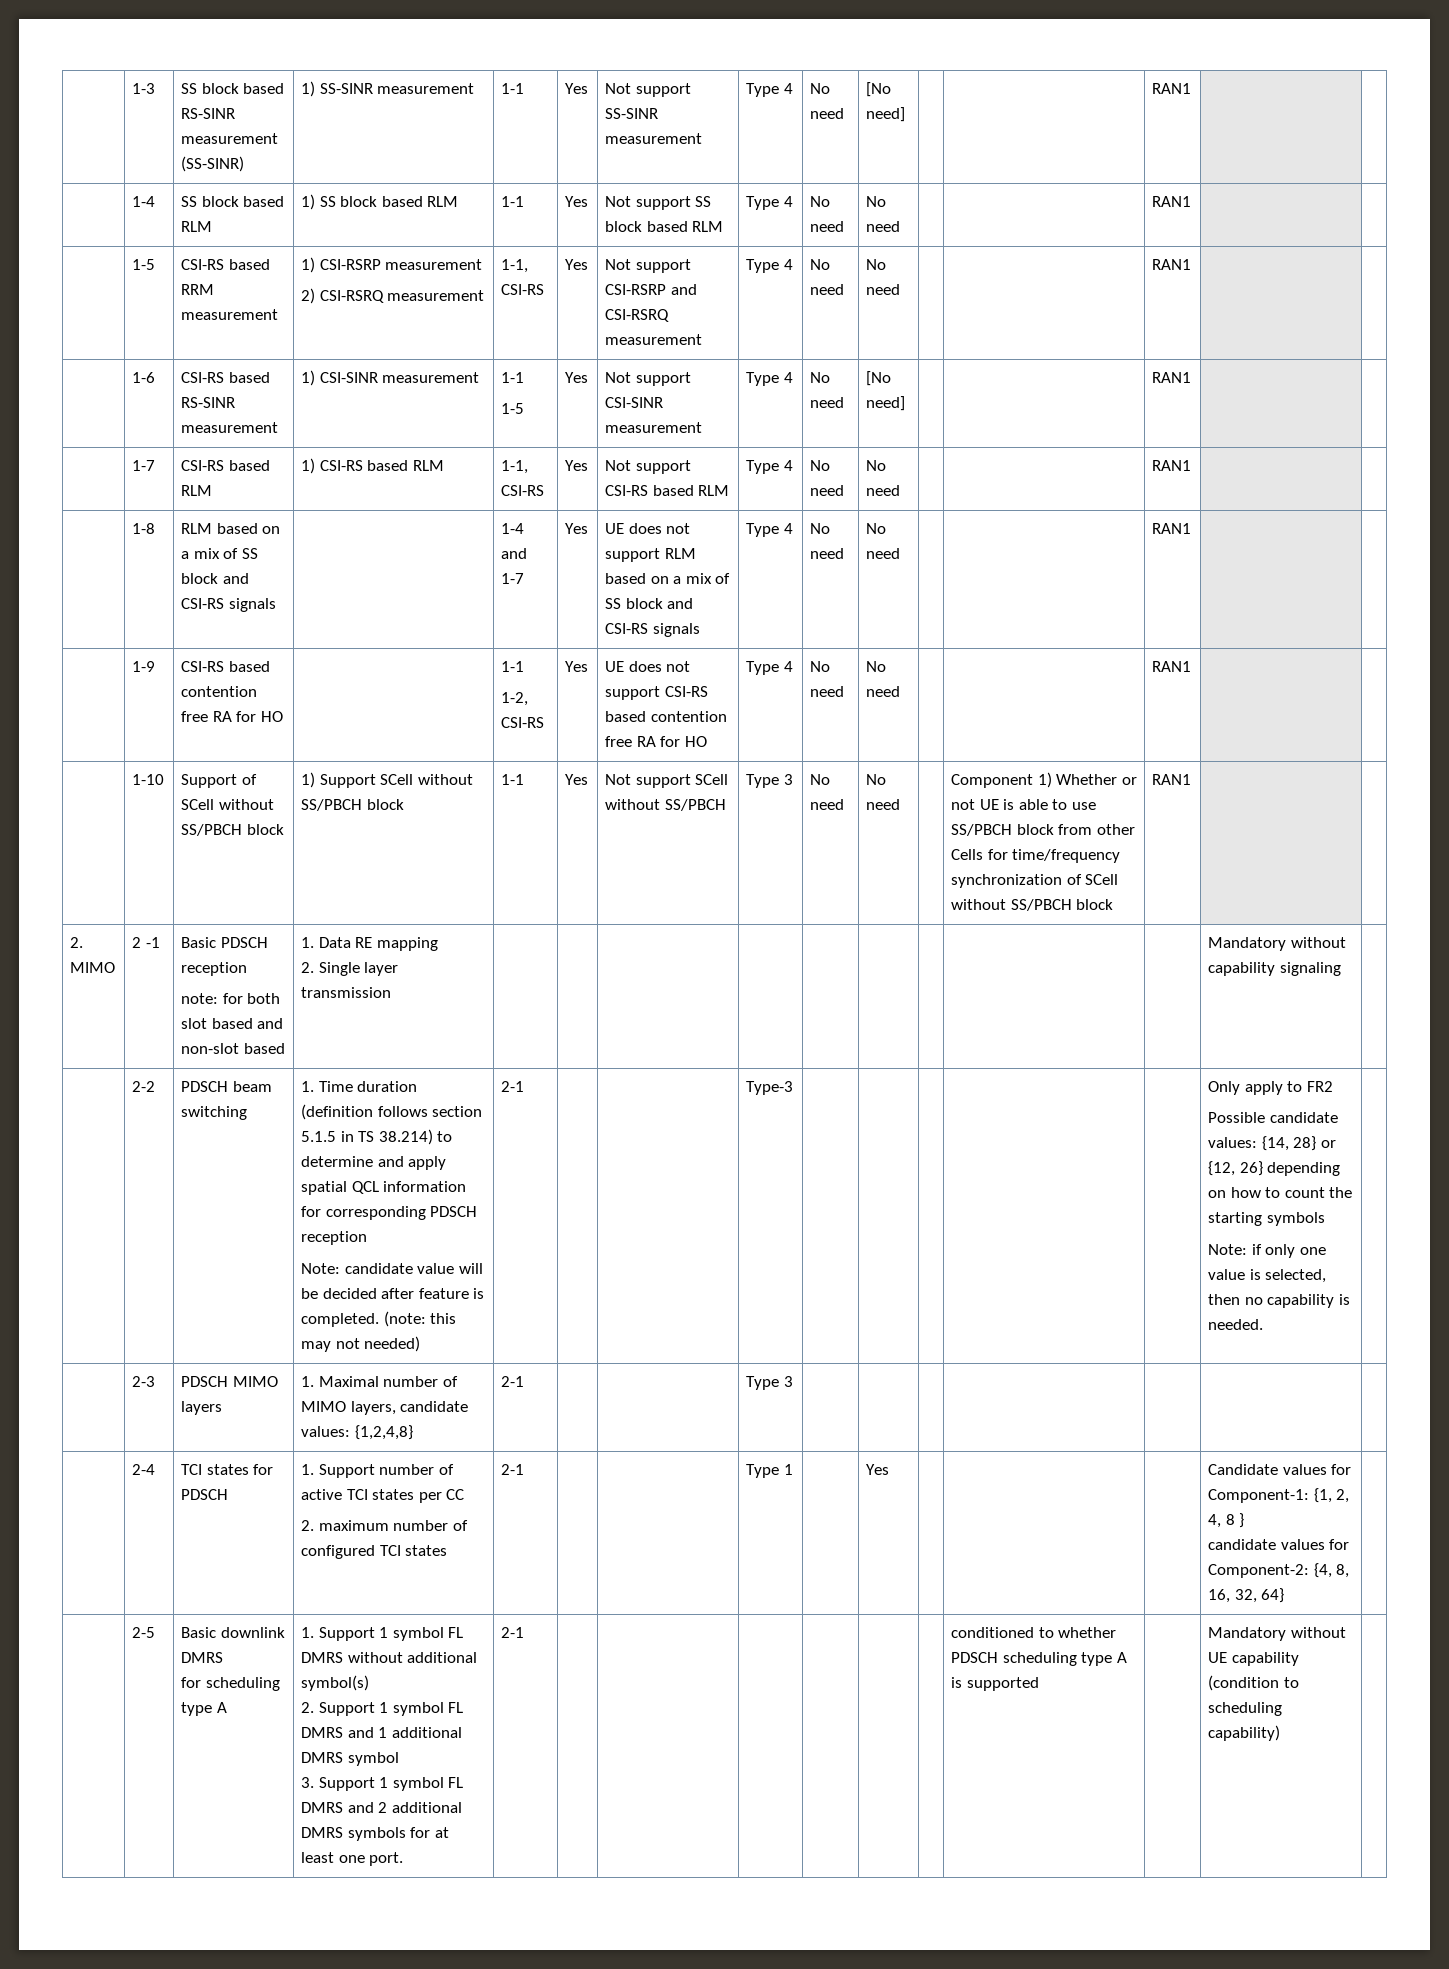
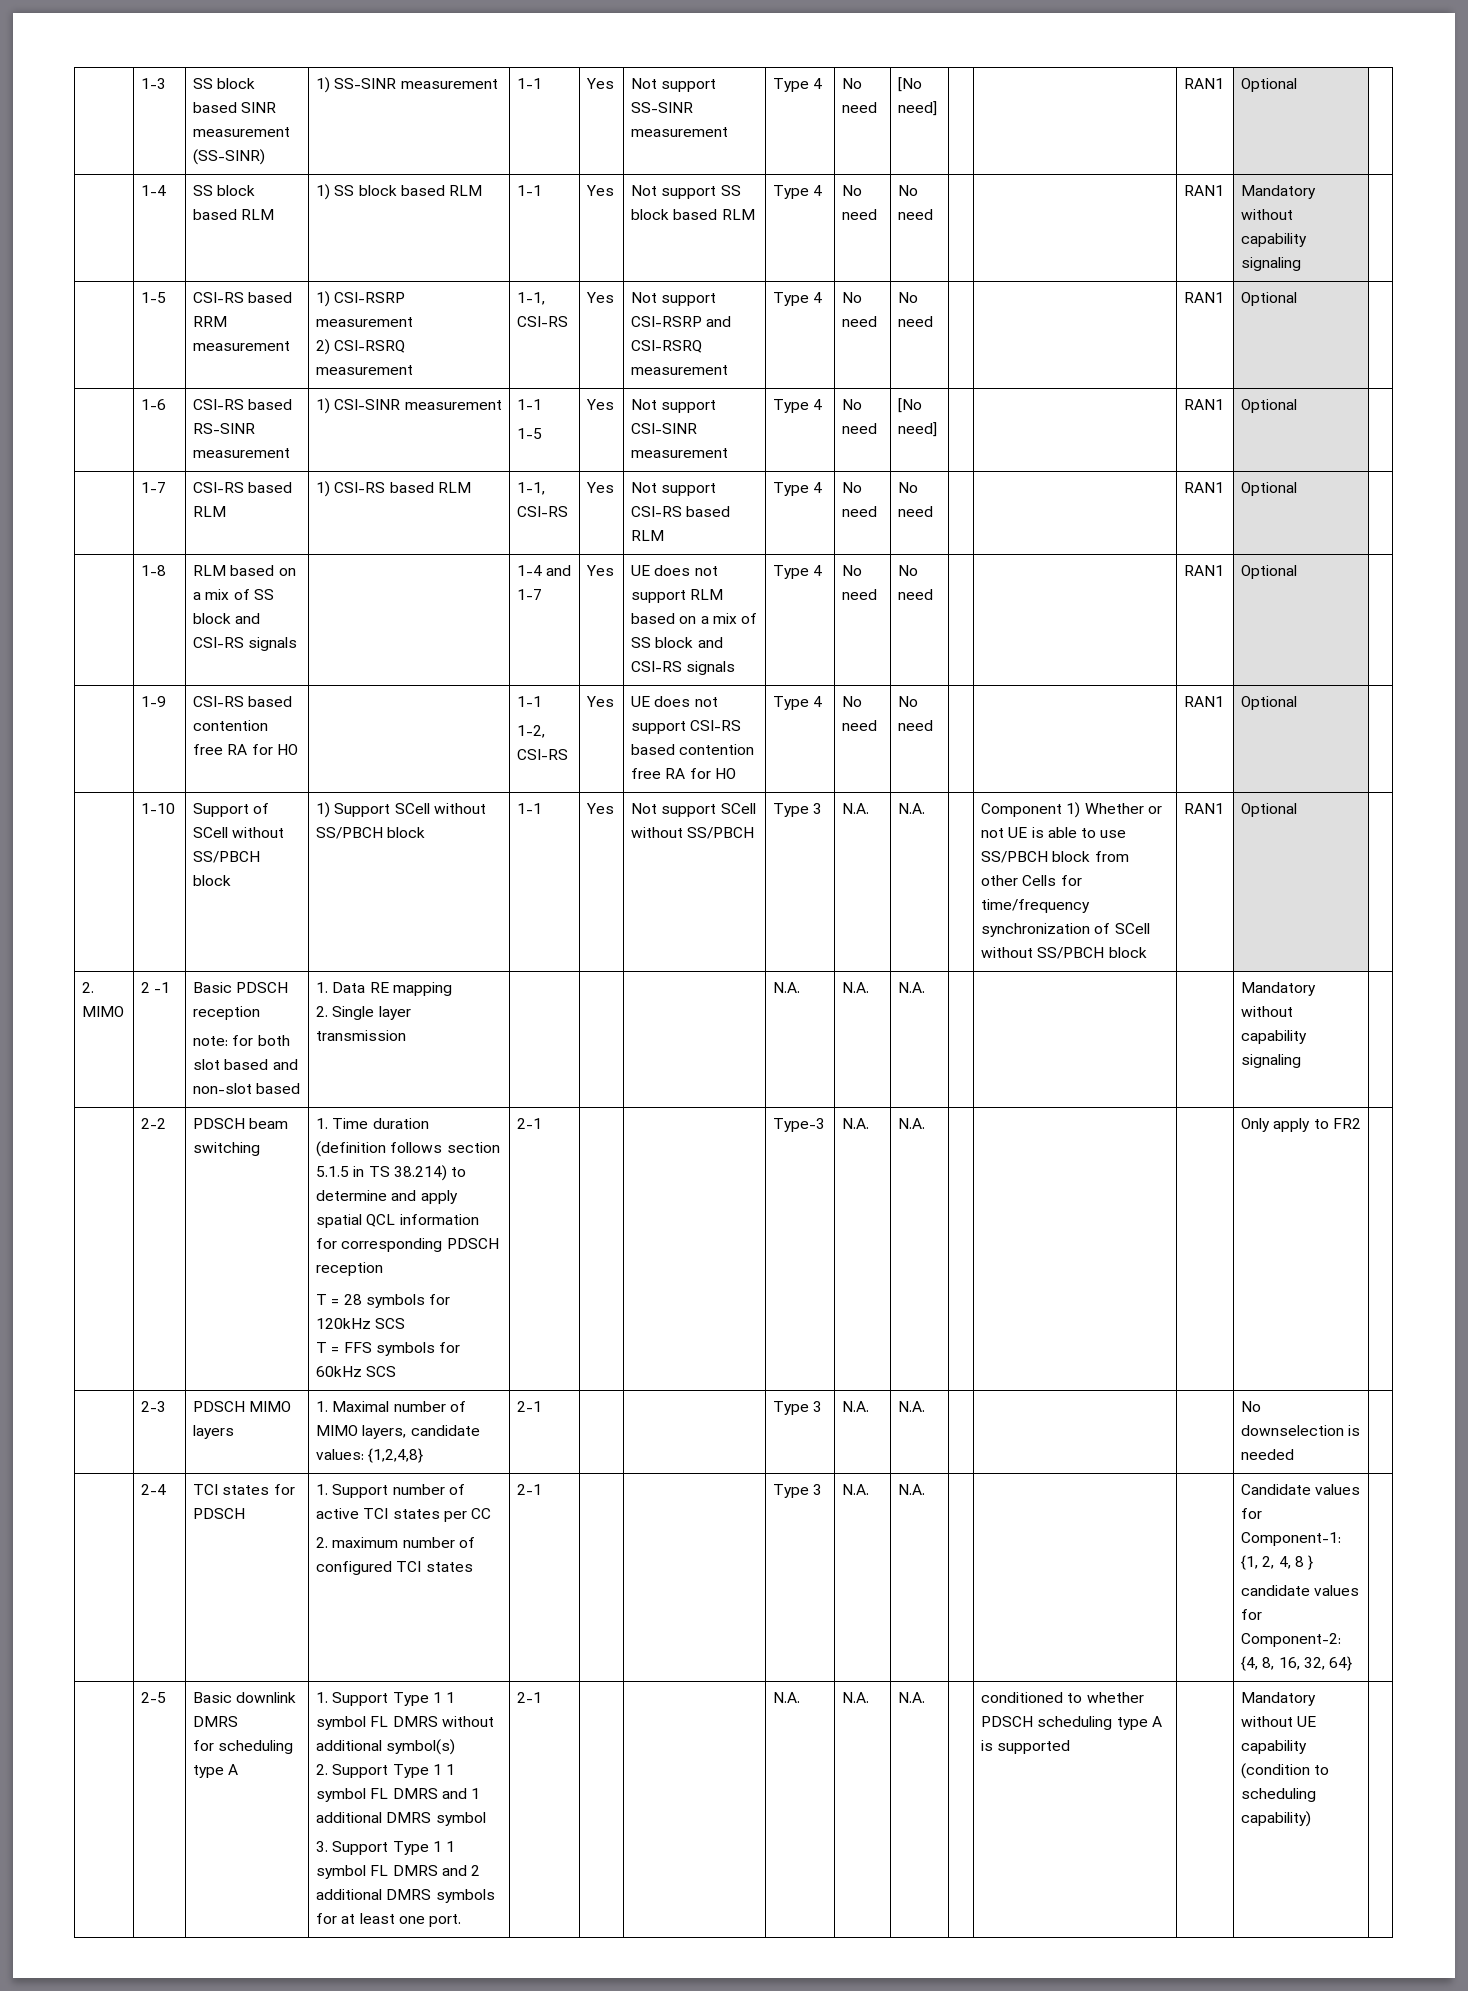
- | 1-3 | SS block based RS-SINR measurement (SS-SINR) | 1) SS-SINR measurement | 1-1 | Yes | Not support SS-SINR measurement | Type 4 | No need | [No need] | | | RAN1 | |
+ | 1-3 | SS block based SINR measurement (SS-SINR) | 1) SS-SINR measurement | 1-1 | Yes | Not support SS-SINR measurement | Type 4 | No need | [No need] | | | RAN1 | Optional |
- | 1-4 | SS block based RLM | 1) SS block based RLM | 1-1 | Yes | Not support SS block based RLM | Type 4 | No need | No need | | | RAN1 | |
+ | 1-4 | SS block based RLM | 1) SS block based RLM | 1-1 | Yes | Not support SS block based RLM | Type 4 | No need | No need | | | RAN1 | Mandatory without capability signaling |
  | 1-5 | CSI-RS based RRM measurement | 1) CSI-RSRP measurement
- 2) CSI-RSRQ measurement | 1-1, CSI-RS | Yes | Not support CSI-RSRP and CSI-RSRQ measurement | Type 4 | No need | No need | | | RAN1 | |
+ 2) CSI-RSRQ measurement | 1-1, CSI-RS | Yes | Not support CSI-RSRP and CSI-RSRQ measurement | Type 4 | No need | No need | | | RAN1 | Optional |
  | 1-6 | CSI-RS based RS-SINR measurement | 1) CSI-SINR measurement | 1-1
- 1-5 | Yes | Not support CSI-SINR measurement | Type 4 | No need | [No need] | | | RAN1 | |
+ 1-5 | Yes | Not support CSI-SINR measurement | Type 4 | No need | [No need] | | | RAN1 | Optional |
- | 1-7 | CSI-RS based RLM | 1) CSI-RS based RLM | 1-1, CSI-RS | Yes | Not support CSI-RS based RLM | Type 4 | No need | No need | | | RAN1 | |
+ | 1-7 | CSI-RS based RLM | 1) CSI-RS based RLM | 1-1, CSI-RS | Yes | Not support CSI-RS based RLM | Type 4 | No need | No need | | | RAN1 | Optional |
- | 1-8 | RLM based on a mix of SS block and CSI-RS signals | | 1-4 and 1-7 | Yes | UE does not support RLM based on a mix of SS block and CSI-RS signals | Type 4 | No need | No need | | | RAN1 | |
+ | 1-8 | RLM based on a mix of SS block and CSI-RS signals | | 1-4 and 1-7 | Yes | UE does not support RLM based on a mix of SS block and CSI-RS signals | Type 4 | No need | No need | | | RAN1 | Optional |
  | 1-9 | CSI-RS based contention free RA for HO | | 1-1
- 1-2, CSI-RS | Yes | UE does not support CSI-RS based contention free RA for HO | Type 4 | No need | No need | | | RAN1 | |
+ 1-2, CSI-RS | Yes | UE does not support CSI-RS based contention free RA for HO | Type 4 | No need | No need | | | RAN1 | Optional |
- Not support SCell without SS/PBCH | Type 3 | No need | No need
+ Not support SCell without SS/PBCH | Type 3 | N.A. | N.A.
- Component 1) Whether or not UE is able to use SS/PBCH block from other Cells for time/frequency synchronization of SCell without SS/PBCH block | RAN1
+ Component 1) Whether or not UE is able to use SS/PBCH block from other Cells for time/frequency synchronization of SCell without SS/PBCH block | RAN1 | Optional
  2. MIMO | 2 -1 | Basic PDSCH reception
  note: for both slot based and non-slot based | 1. Data RE mapping
- 2. Single layer transmission | | | | | | | | | | Mandatory without capability signaling |
+ 2. Single layer transmission | | | | N.A. | N.A. | N.A. | | | | Mandatory without capability signaling |
- Note: candidate value will be decided after feature is completed. (note: this may not needed)
+ T = 28 symbols for 120kHz SCS
+ T = FFS symbols for 60kHz SCS
- Type-3
+ Type-3 | N.A. | N.A.
- Possible candidate values: {14, 28} or {12, 26} depending on how to count the starting symbols
- Note: if only one value is selected, then no capability is needed.
- | 2-3 | PDSCH MIMO layers | 1. Maximal number of MIMO layers, candidate values: {1,2,4,8} | 2-1 | | | Type 3 | | | | | | |
+ | 2-3 | PDSCH MIMO layers | 1. Maximal number of MIMO layers, candidate values: {1,2,4,8} | 2-1 | | | Type 3 | N.A. | N.A. | | | | No downselection is needed |
- 2. maximum number of configured TCI states | 2-1 | | | Type 1 | | Yes
+ 2. maximum number of configured TCI states | 2-1 | | | Type 3 | N.A. | N.A.
- 1. Support 1 symbol FL DMRS without additional symbol(s)
+ 1. Support Type 1 1 symbol FL DMRS without additional symbol(s)
- 2. Support 1 symbol FL DMRS and 1 additional DMRS symbol
+ 2. Support Type 1 1 symbol FL DMRS and 1 additional DMRS symbol
- 3. Support 1 symbol FL DMRS and 2 additional DMRS symbols for at least one port. | 2-1
+ 3. Support Type 1 1 symbol FL DMRS and 2 additional DMRS symbols for at least one port. | 2-1 | | | N.A. | N.A. | N.A.

